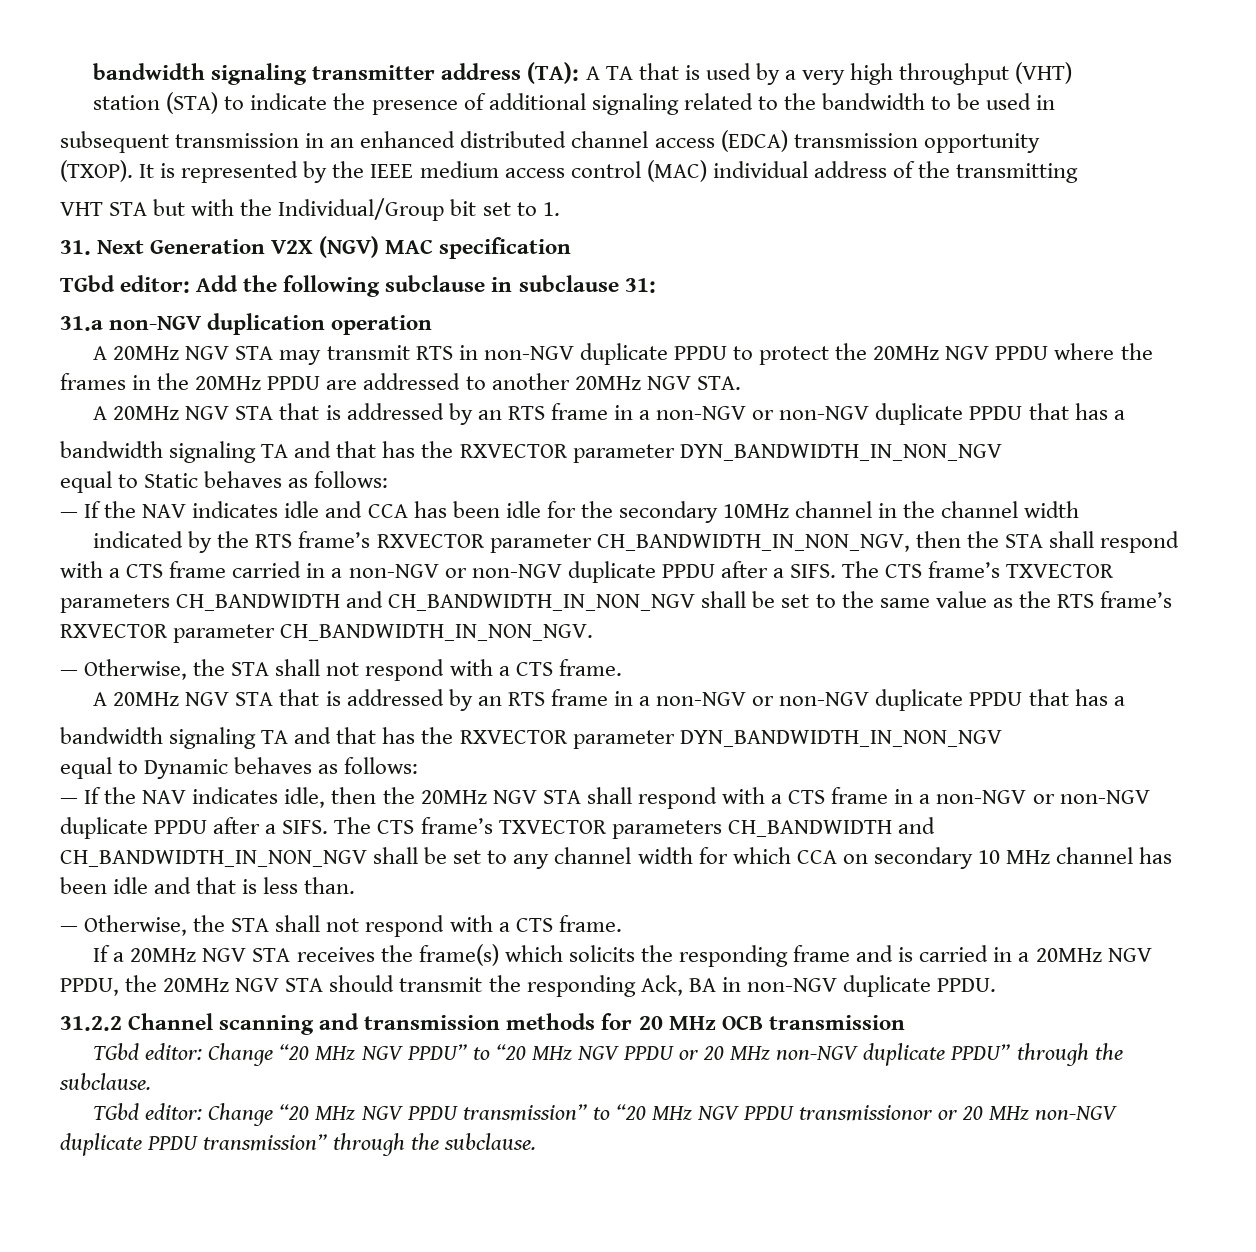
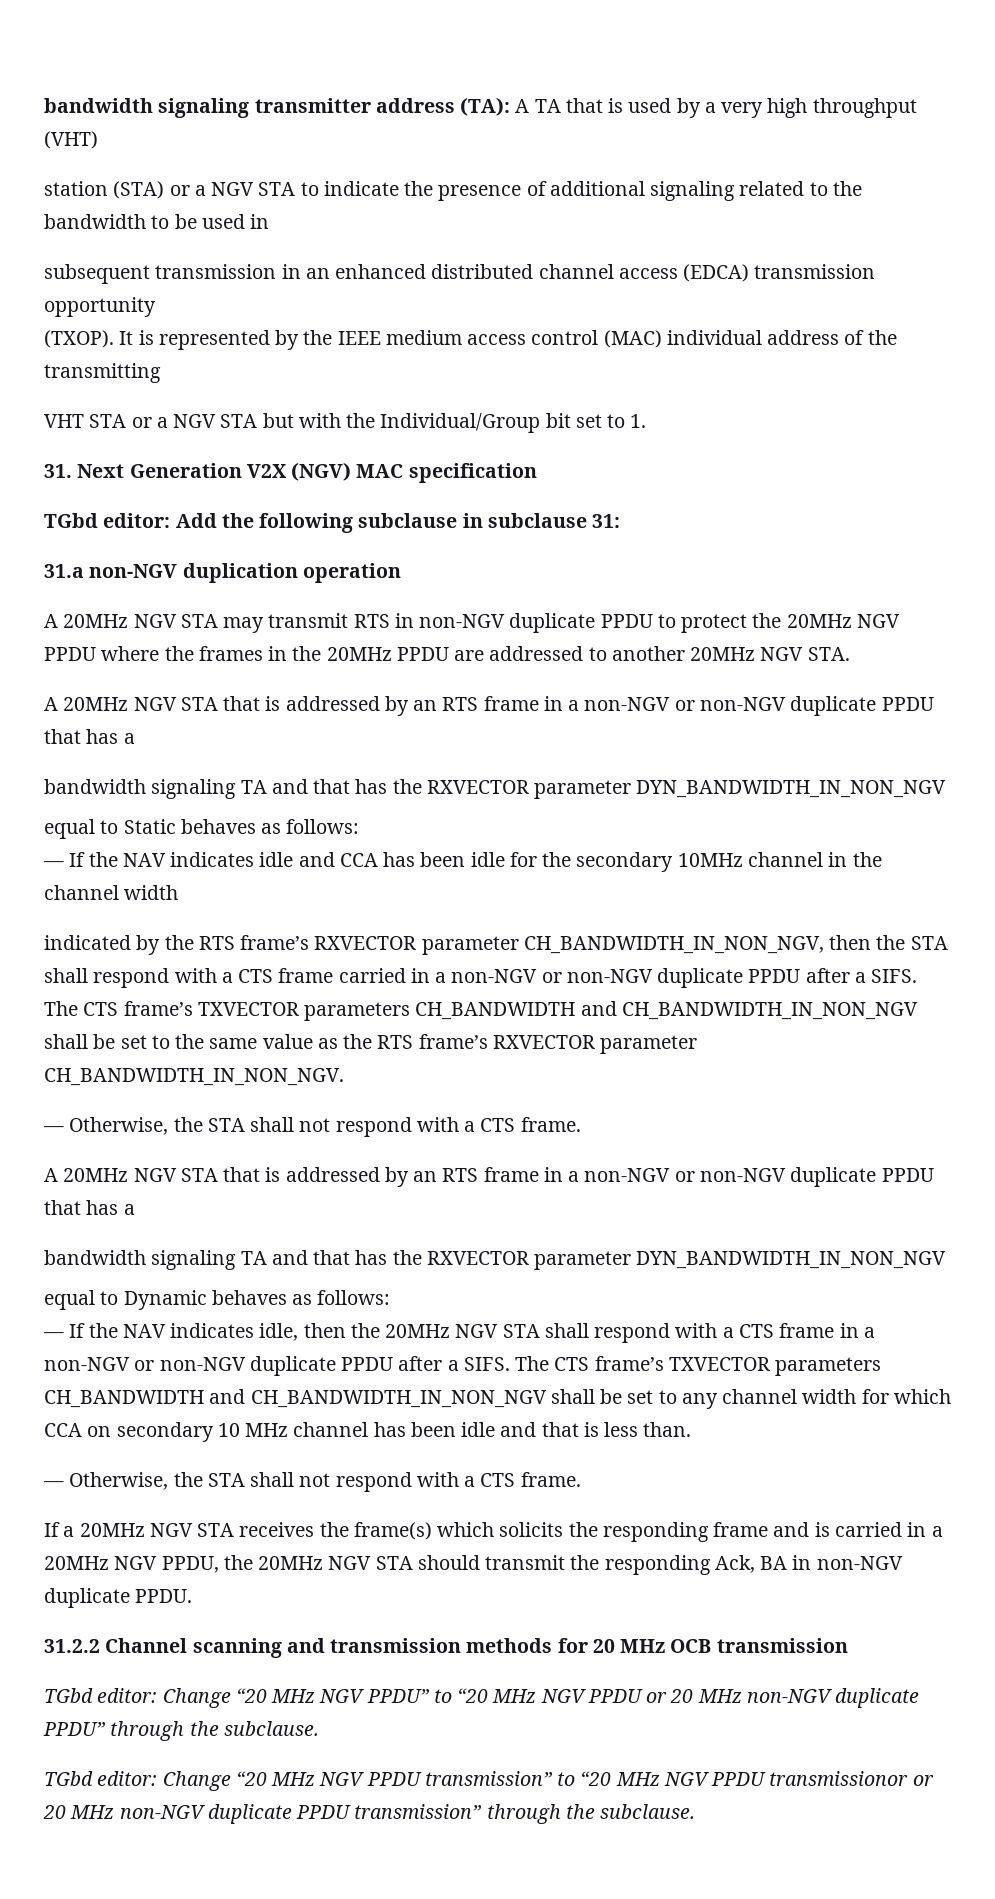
- station (STA) to indicate the presence of additional signaling related to the bandwidth to be used in
+ station (STA) or a NGV STA to indicate the presence of additional signaling related to the bandwidth to be used in
- VHT STA but with the Individual/Group bit set to 1.
+ VHT STA or a NGV STA but with the Individual/Group bit set to 1.

